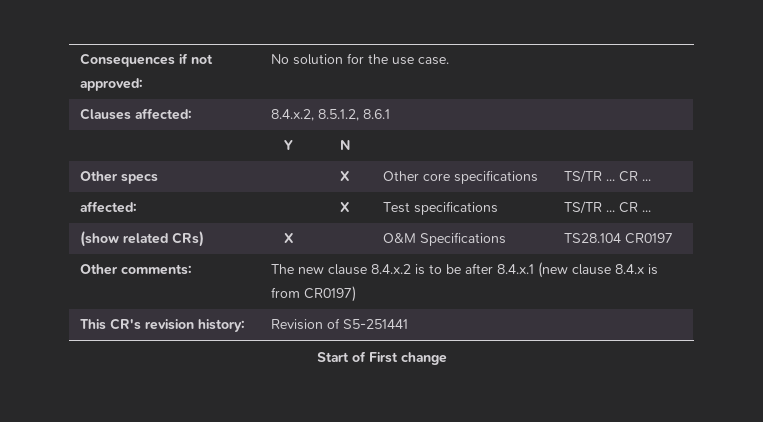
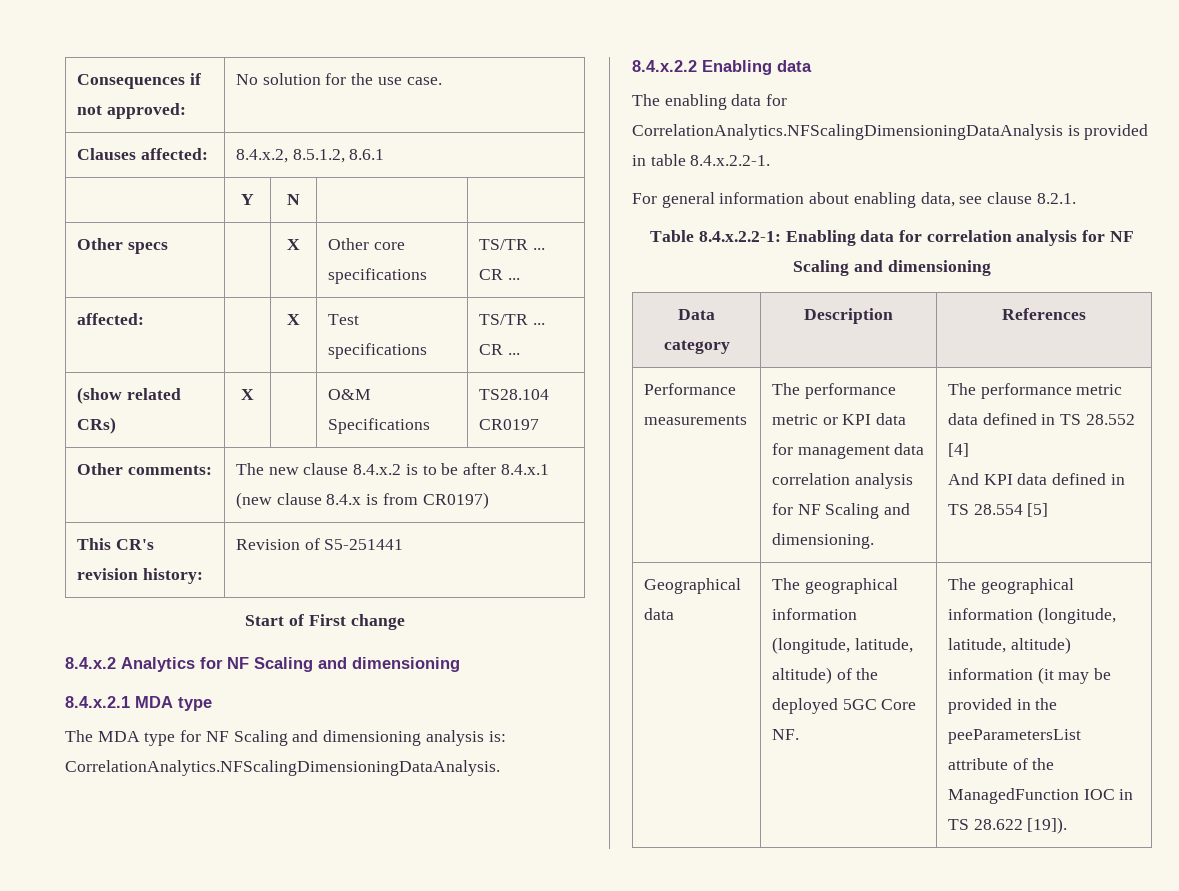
+ 8.4.x.2 Analytics for NF Scaling and dimensioning
+ 8.4.x.2.1 MDA type
+ The MDA type for NF Scaling and dimensioning analysis is: CorrelationAnalytics.NFScalingDimensioningDataAnalysis.
+ 8.4.x.2.2 Enabling data
+ The enabling data for CorrelationAnalytics.NFScalingDimensioningDataAnalysis is provided in table 8.4.x.2.2-1.
+ For general information about enabling data, see clause 8.2.1.
+ Table 8.4.x.2.2-1: Enabling data for correlation analysis for NF Scaling and dimensioning
+ Data category | Description | References
+ Performance measurements | The performance metric or KPI data for management data correlation analysis for NF Scaling and dimensioning. | The performance metric data defined in TS 28.552 [4]
+ And KPI data defined in TS 28.554 [5]
+ Geographical data | The geographical information (longitude, latitude, altitude) of the deployed 5GC Core NF. | The geographical information (longitude, latitude, altitude) information (it may be provided in the peeParametersList attribute of the ManagedFunction IOC in TS 28.622 [19]).

